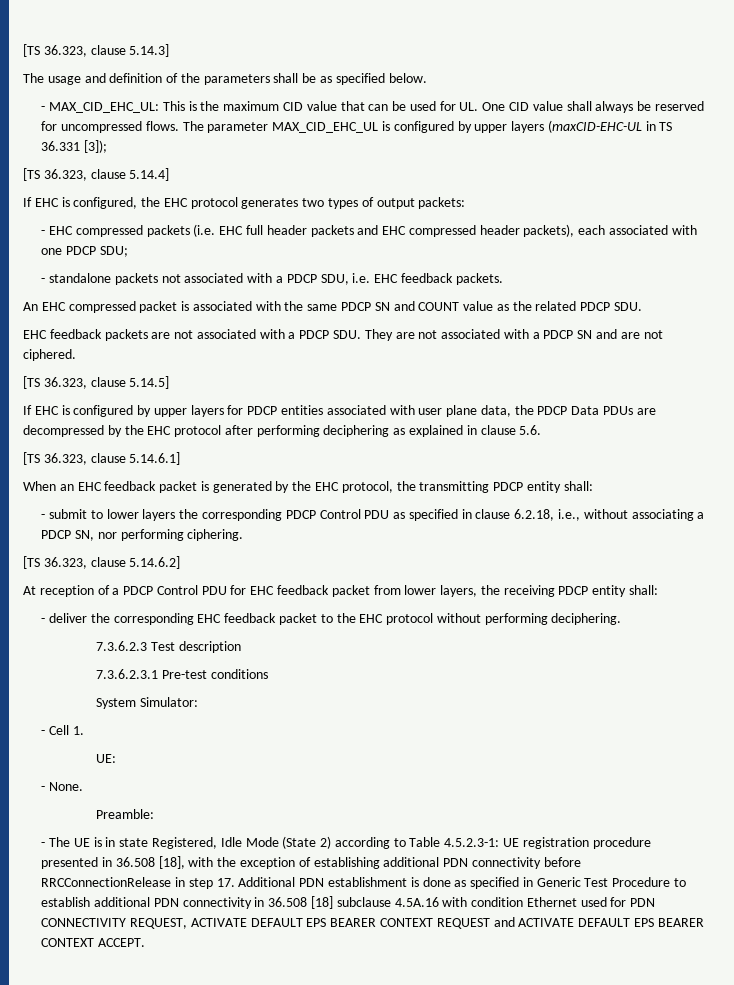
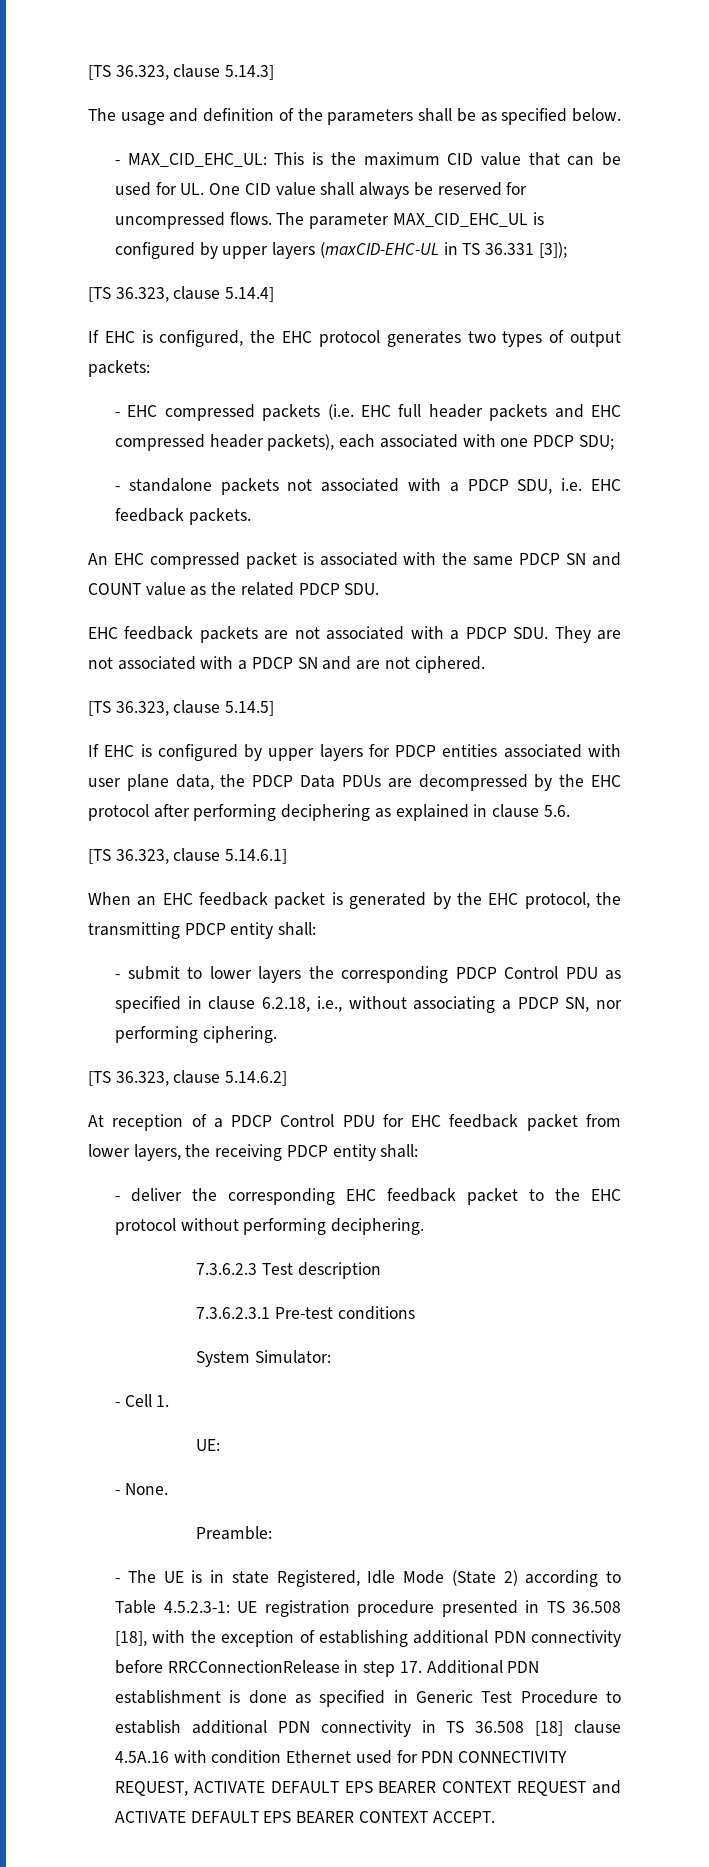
- UE registration procedure presented in 36.508 [18], with the exception of establishing additional PDN connectivity before RRCConnectionRelease in step 17. Additional PDN establishment is done as specified in Generic Test Procedure to establish additional PDN connectivity in 36.508 [18] subclause 4.5A.16 with condition Ethernet used for PDN CONNECTIVITY REQUEST, ACTIVATE DEFAULT EPS BEARER CONTEXT REQUEST and ACTIVATE DEFAULT EPS BEARER CONTEXT ACCEPT.
+ UE registration procedure presented in TS 36.508 [18], with the exception of establishing additional PDN connectivity before RRCConnectionRelease in step 17. Additional PDN establishment is done as specified in Generic Test Procedure to establish additional PDN connectivity in TS 36.508 [18] clause 4.5A.16 with condition Ethernet used for PDN CONNECTIVITY REQUEST, ACTIVATE DEFAULT EPS BEARER CONTEXT REQUEST and ACTIVATE DEFAULT EPS BEARER CONTEXT ACCEPT.

